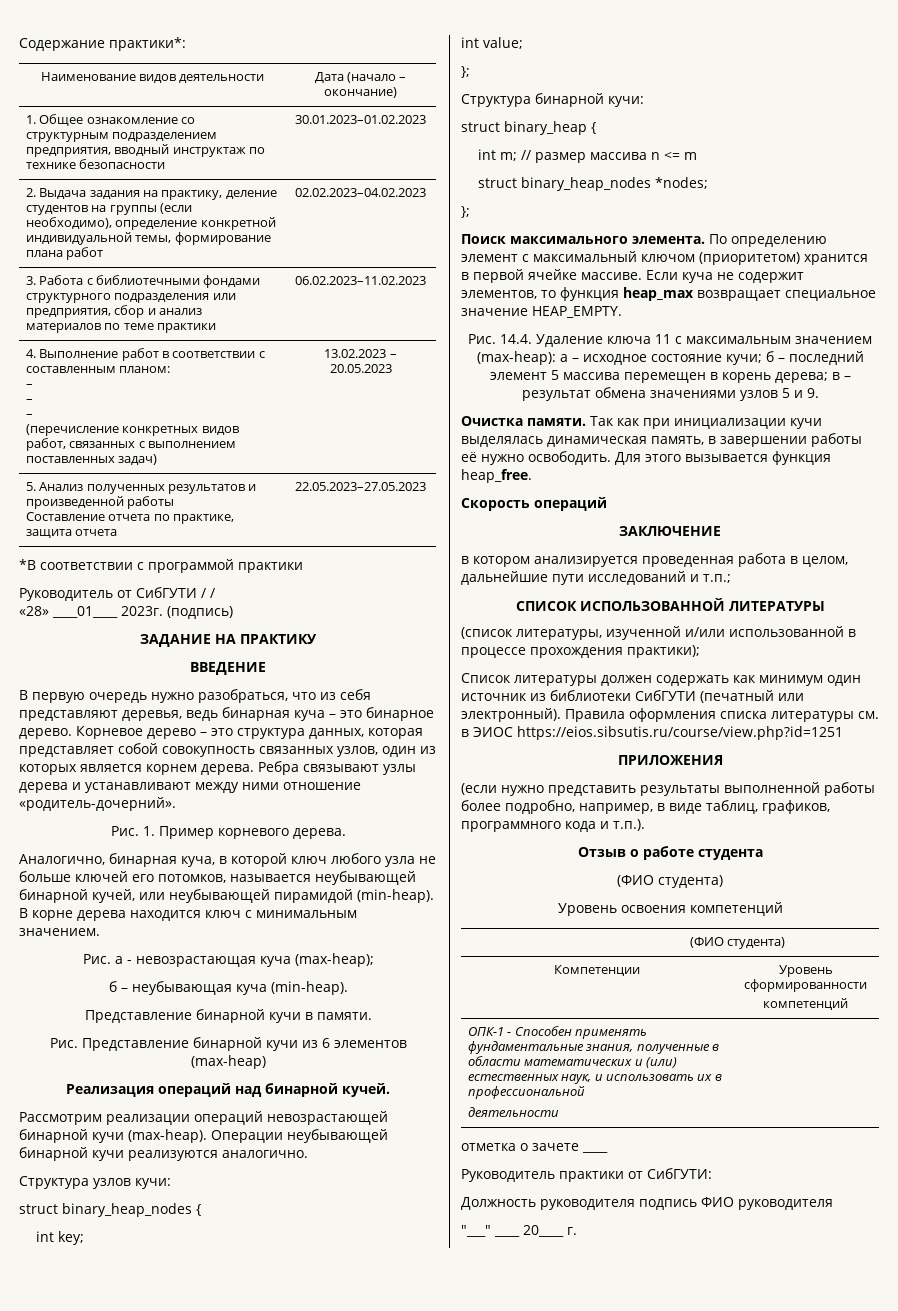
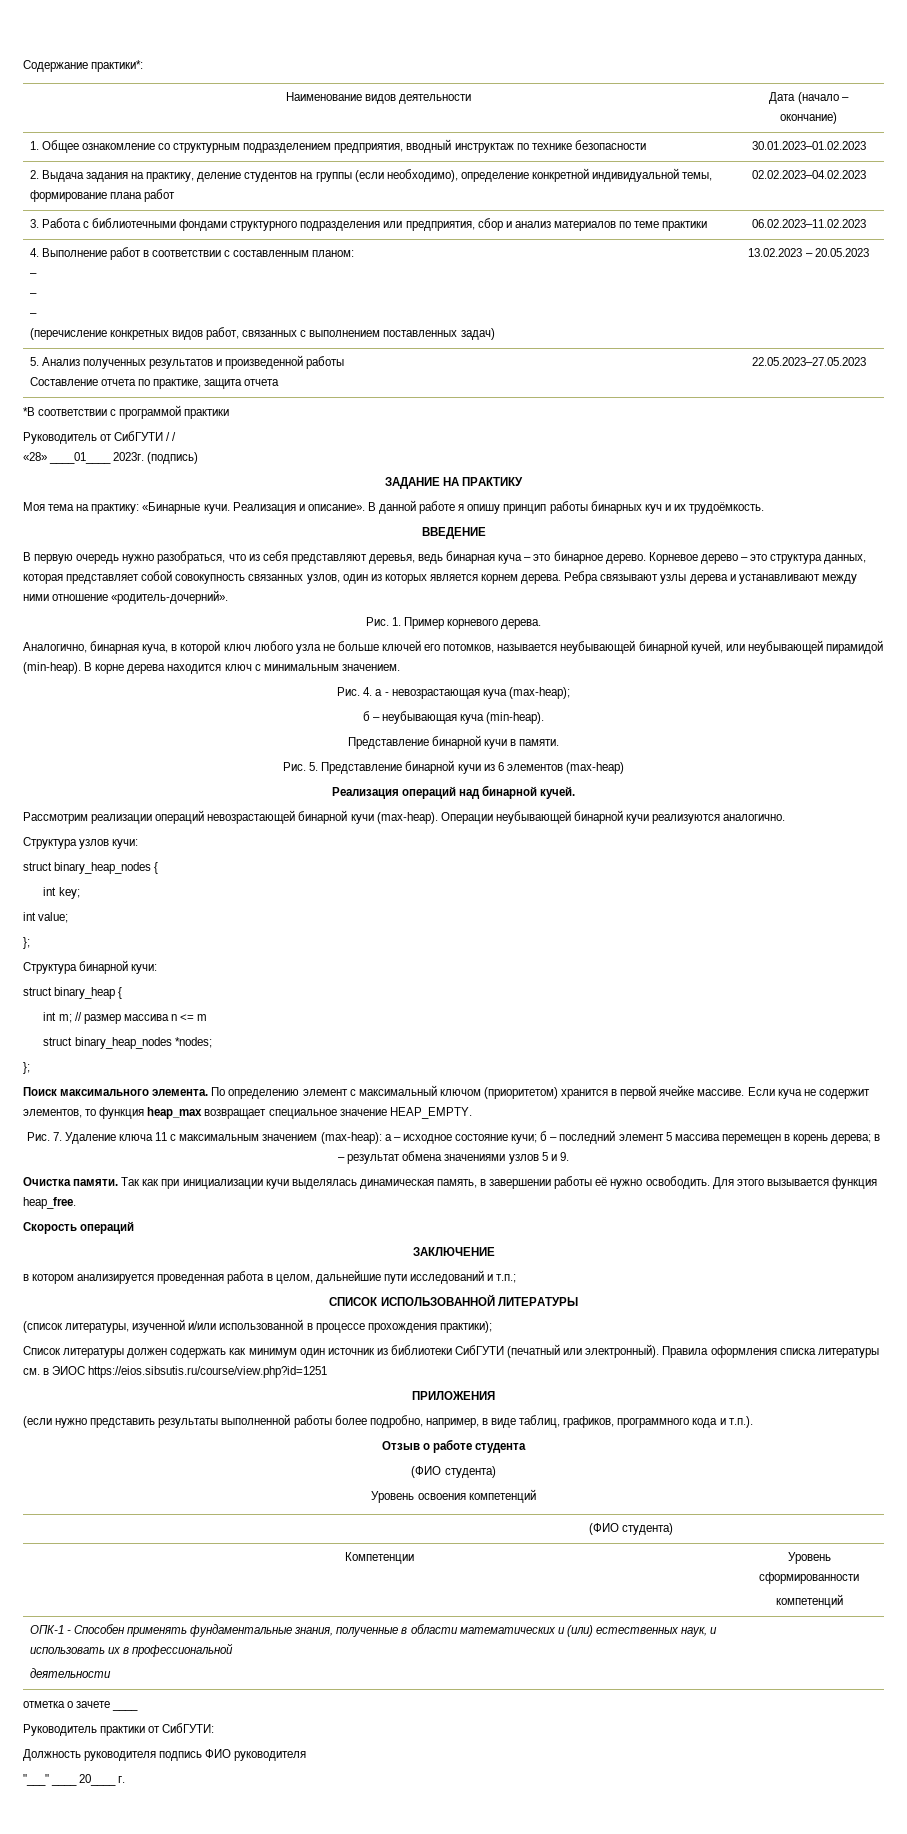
+ Моя тема на практику: «Бинарные кучи. Реализация и описание». В данной работе я опишу принцип работы бинарных куч и их трудоёмкость.
- Рис. a - невозрастающая куча (max-heap);
+ Рис. 4. a - невозрастающая куча (max-heap);
- Рис. Представление бинарной кучи из 6 элементов (max-heap)
+ Рис. 5. Представление бинарной кучи из 6 элементов (max-heap)
- Рис. 14.4. Удаление ключа 11 с максимальным значением (max-heap): а – исходное состояние кучи; б – последний элемент 5 массива перемещен в корень дерева; в – результат обмена значениями узлов 5 и 9.
+ Рис. 7. Удаление ключа 11 с максимальным значением (max-heap): а – исходное состояние кучи; б – последний элемент 5 массива перемещен в корень дерева; в – результат обмена значениями узлов 5 и 9.

